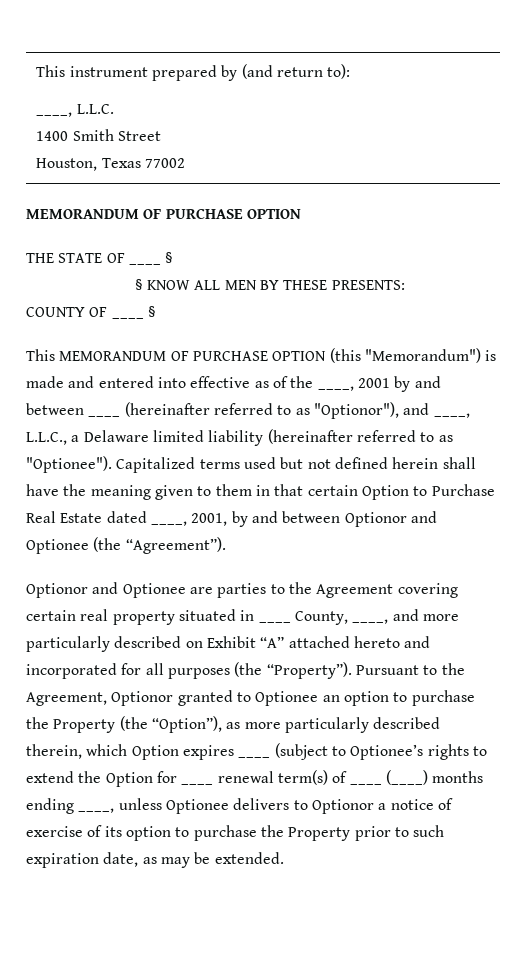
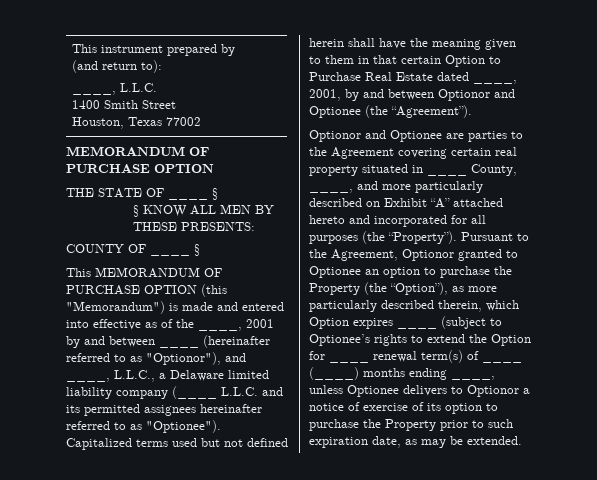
- This MEMORANDUM OF PURCHASE OPTION (this "Memorandum") is made and entered into effective as of the ____, 2001 by and between ____ (hereinafter referred to as "Optionor"), and ____, L.L.C., a Delaware limited liability (hereinafter referred to as "Optionee").
+ This MEMORANDUM OF PURCHASE OPTION (this "Memorandum") is made and entered into effective as of the ____, 2001 by and between ____ (hereinafter referred to as "Optionor"), and ____, L.L.C., a Delaware limited liability company (____ L.L.C. and its permitted assignees hereinafter referred to as "Optionee").

